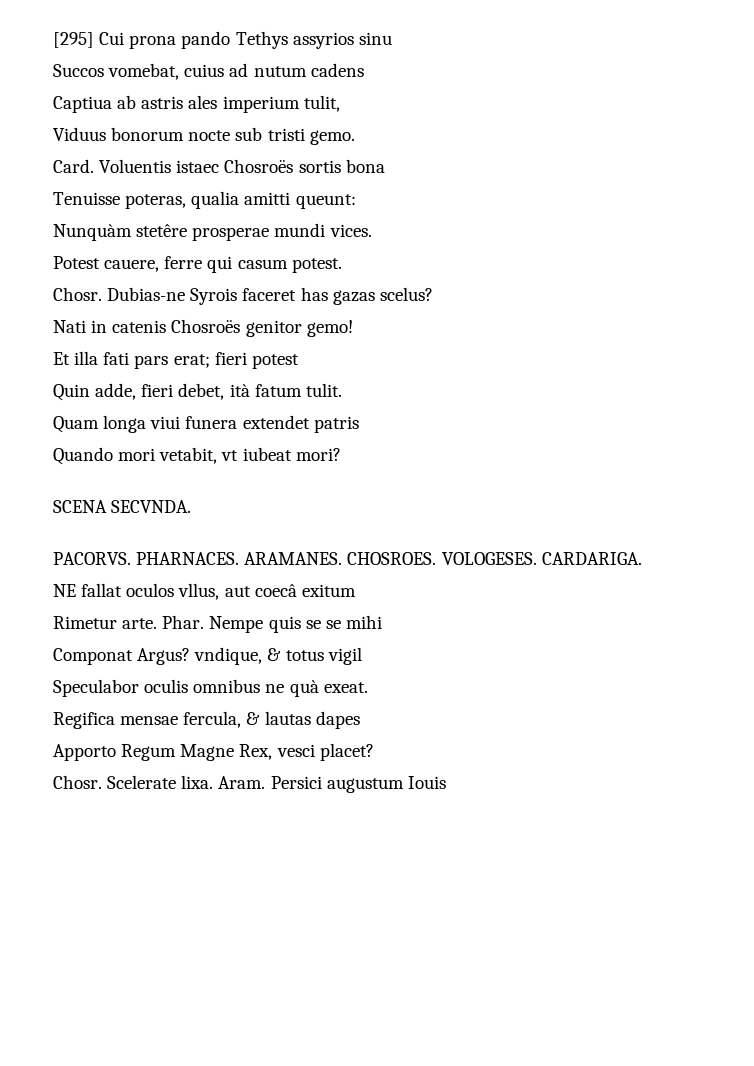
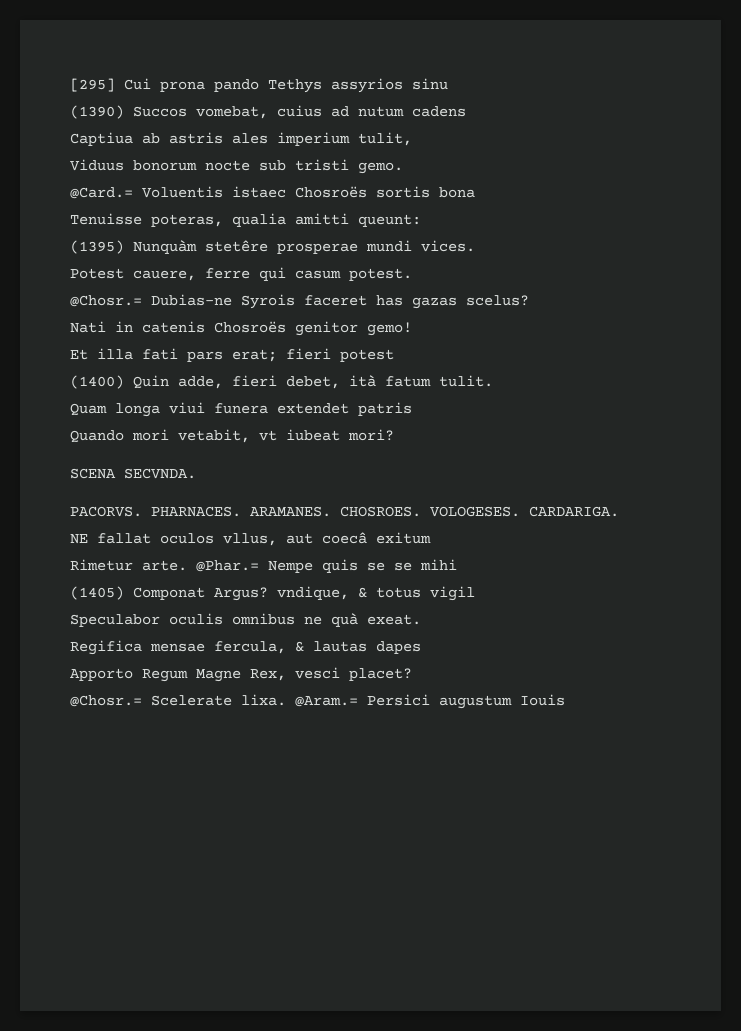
- Succos vomebat, cuius ad nutum cadens
+ (1390) Succos vomebat, cuius ad nutum cadens
- Card. Voluentis istaec Chosroës sortis bona
+ @Card.= Voluentis istaec Chosroës sortis bona
- Nunquàm stetêre prosperae mundi vices.
+ (1395) Nunquàm stetêre prosperae mundi vices.
- Chosr. Dubias-ne Syrois faceret has gazas scelus?
+ @Chosr.= Dubias-ne Syrois faceret has gazas scelus?
- Quin adde, fieri debet, ità fatum tulit.
+ (1400) Quin adde, fieri debet, ità fatum tulit.
- Phar. Nempe quis se se mihi
+ @Phar.= Nempe quis se se mihi
- Componat Argus? vndique, & totus vigil
+ (1405) Componat Argus? vndique, & totus vigil
- Chosr. Scelerate lixa.
+ @Chosr.= Scelerate lixa.
- Aram. Persici augustum Iouis
+ @Aram.= Persici augustum Iouis

